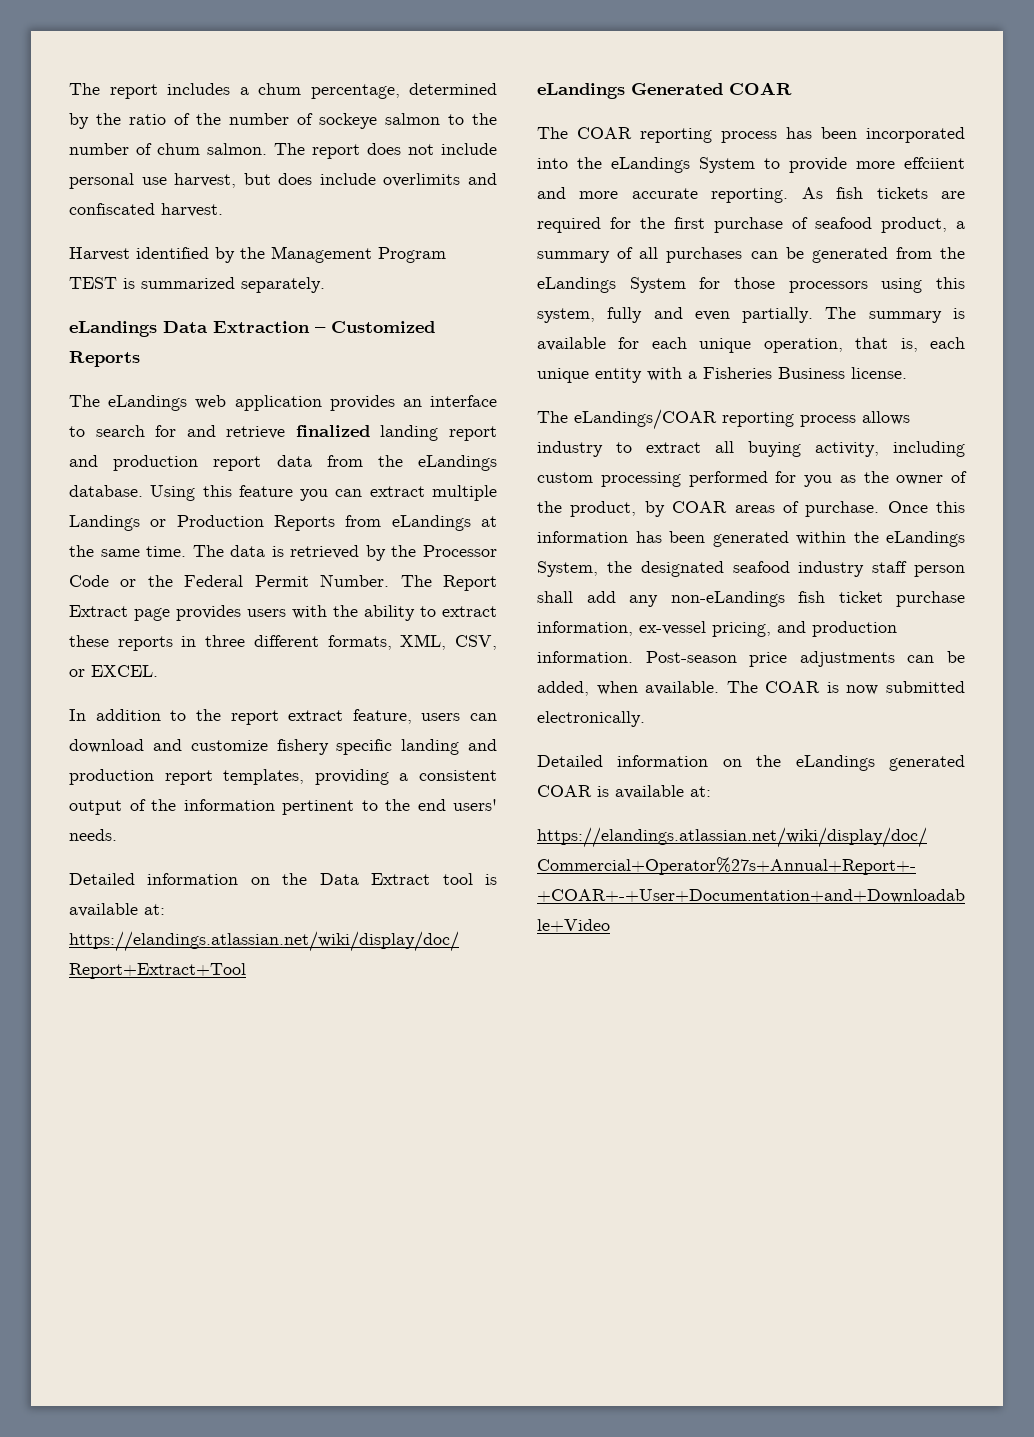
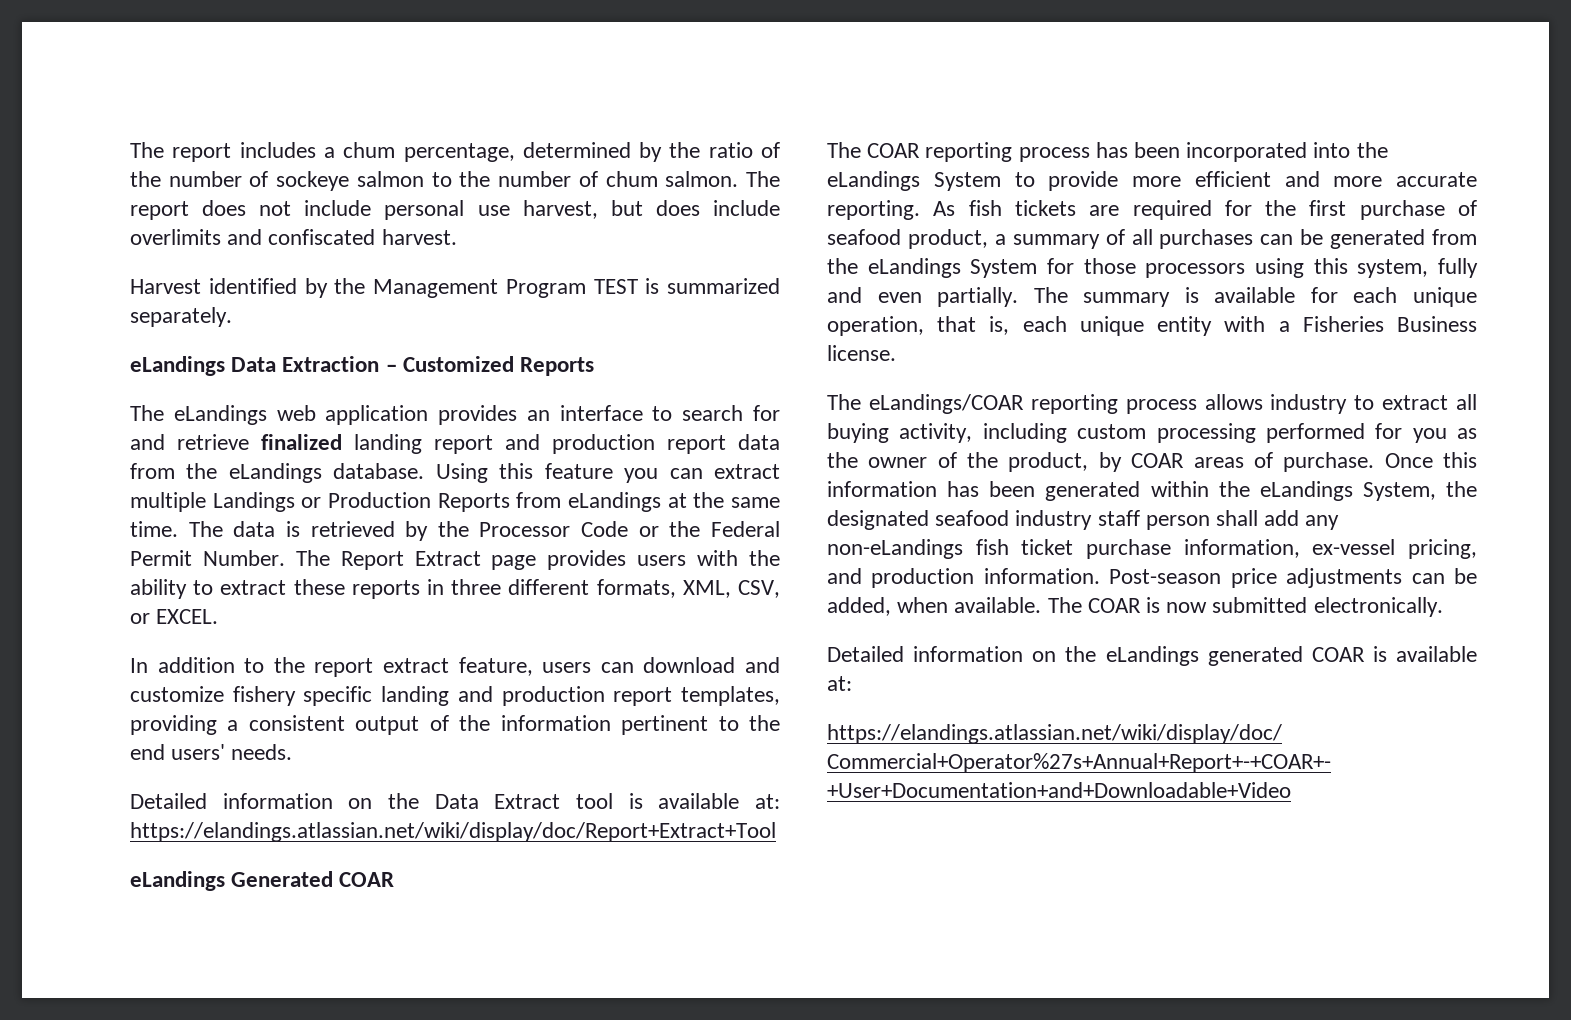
- The COAR reporting process has been incorporated into the eLandings System to provide more effciient and more accurate reporting.
+ The COAR reporting process has been incorporated into the eLandings System to provide more efficient and more accurate reporting.

